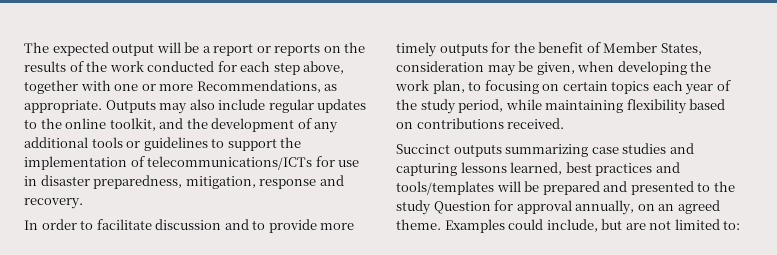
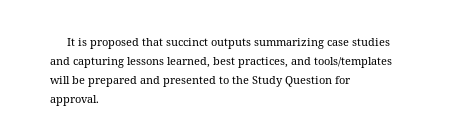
- The expected output will be a report or reports on the results of the work conducted for each step above, together with one or more Recommendations, as appropriate. Outputs may also include regular updates to the online toolkit, and the development of any additional tools or guidelines to support the implementation of telecommunications/ICTs for use in disaster preparedness, mitigation, response and recovery.
- In order to facilitate discussion and to provide more timely outputs for the benefit of Member States, consideration may be given, when developing the work plan, to focusing on certain topics each year of the study period, while maintaining flexibility based on contributions received.
- Succinct outputs summarizing case studies and capturing lessons learned, best practices and tools/templates will be prepared and presented to the study Question for approval annually, on an agreed theme. Examples could include, but are not limited to:
+ It is proposed that succinct outputs summarizing case studies and capturing lessons learned, best practices, and tools/templates will be prepared and presented to the Study Question for approval.

